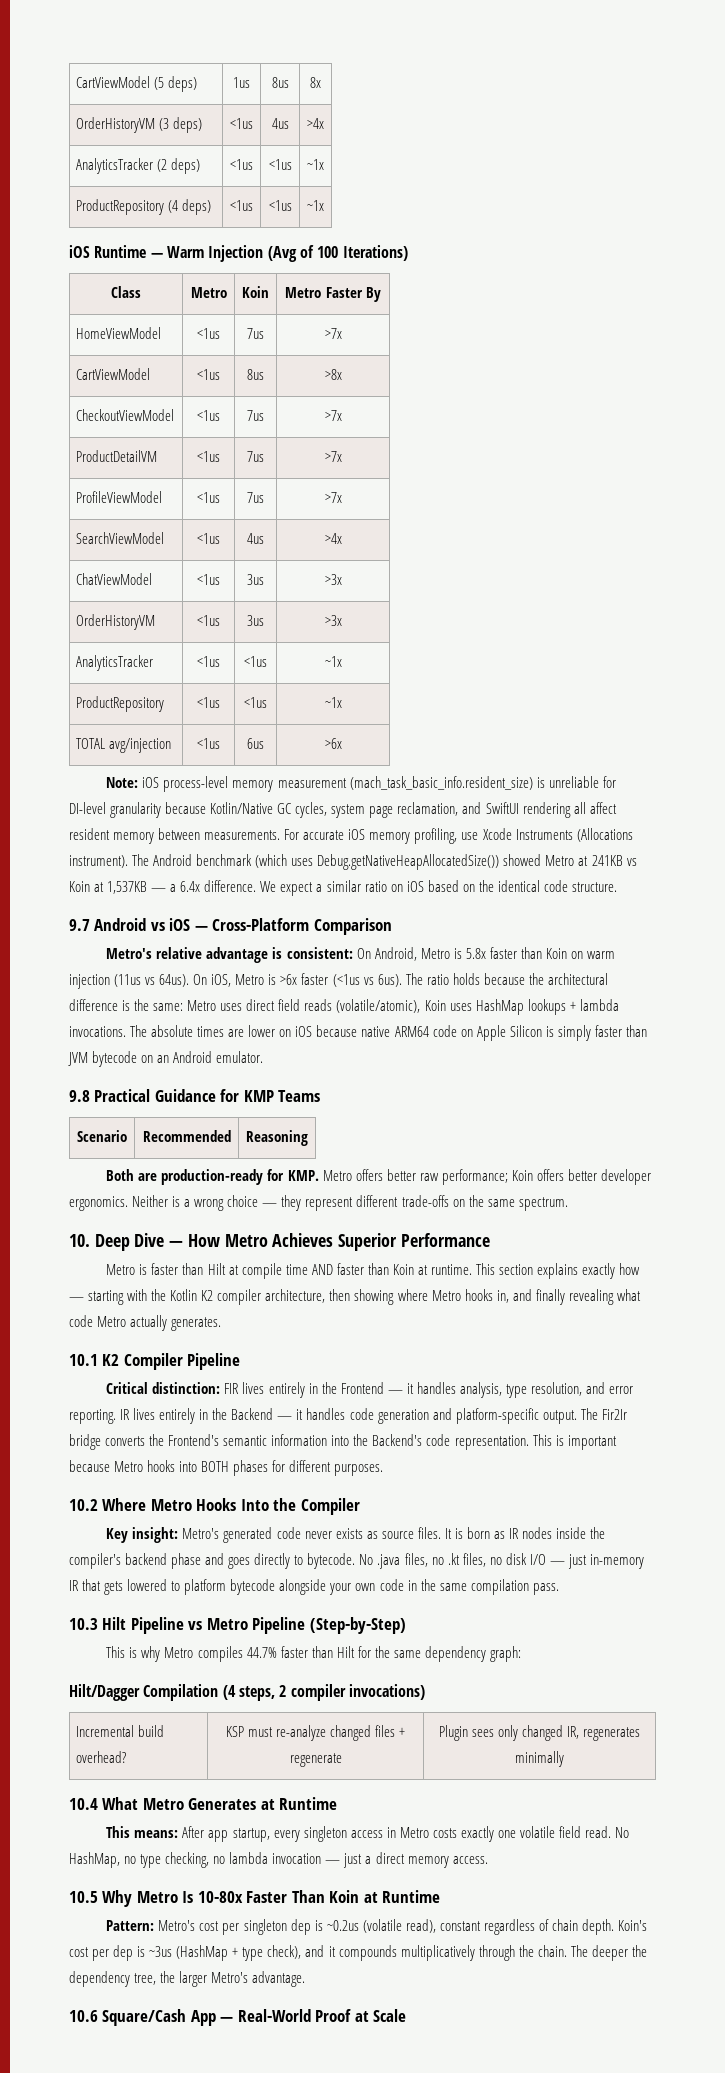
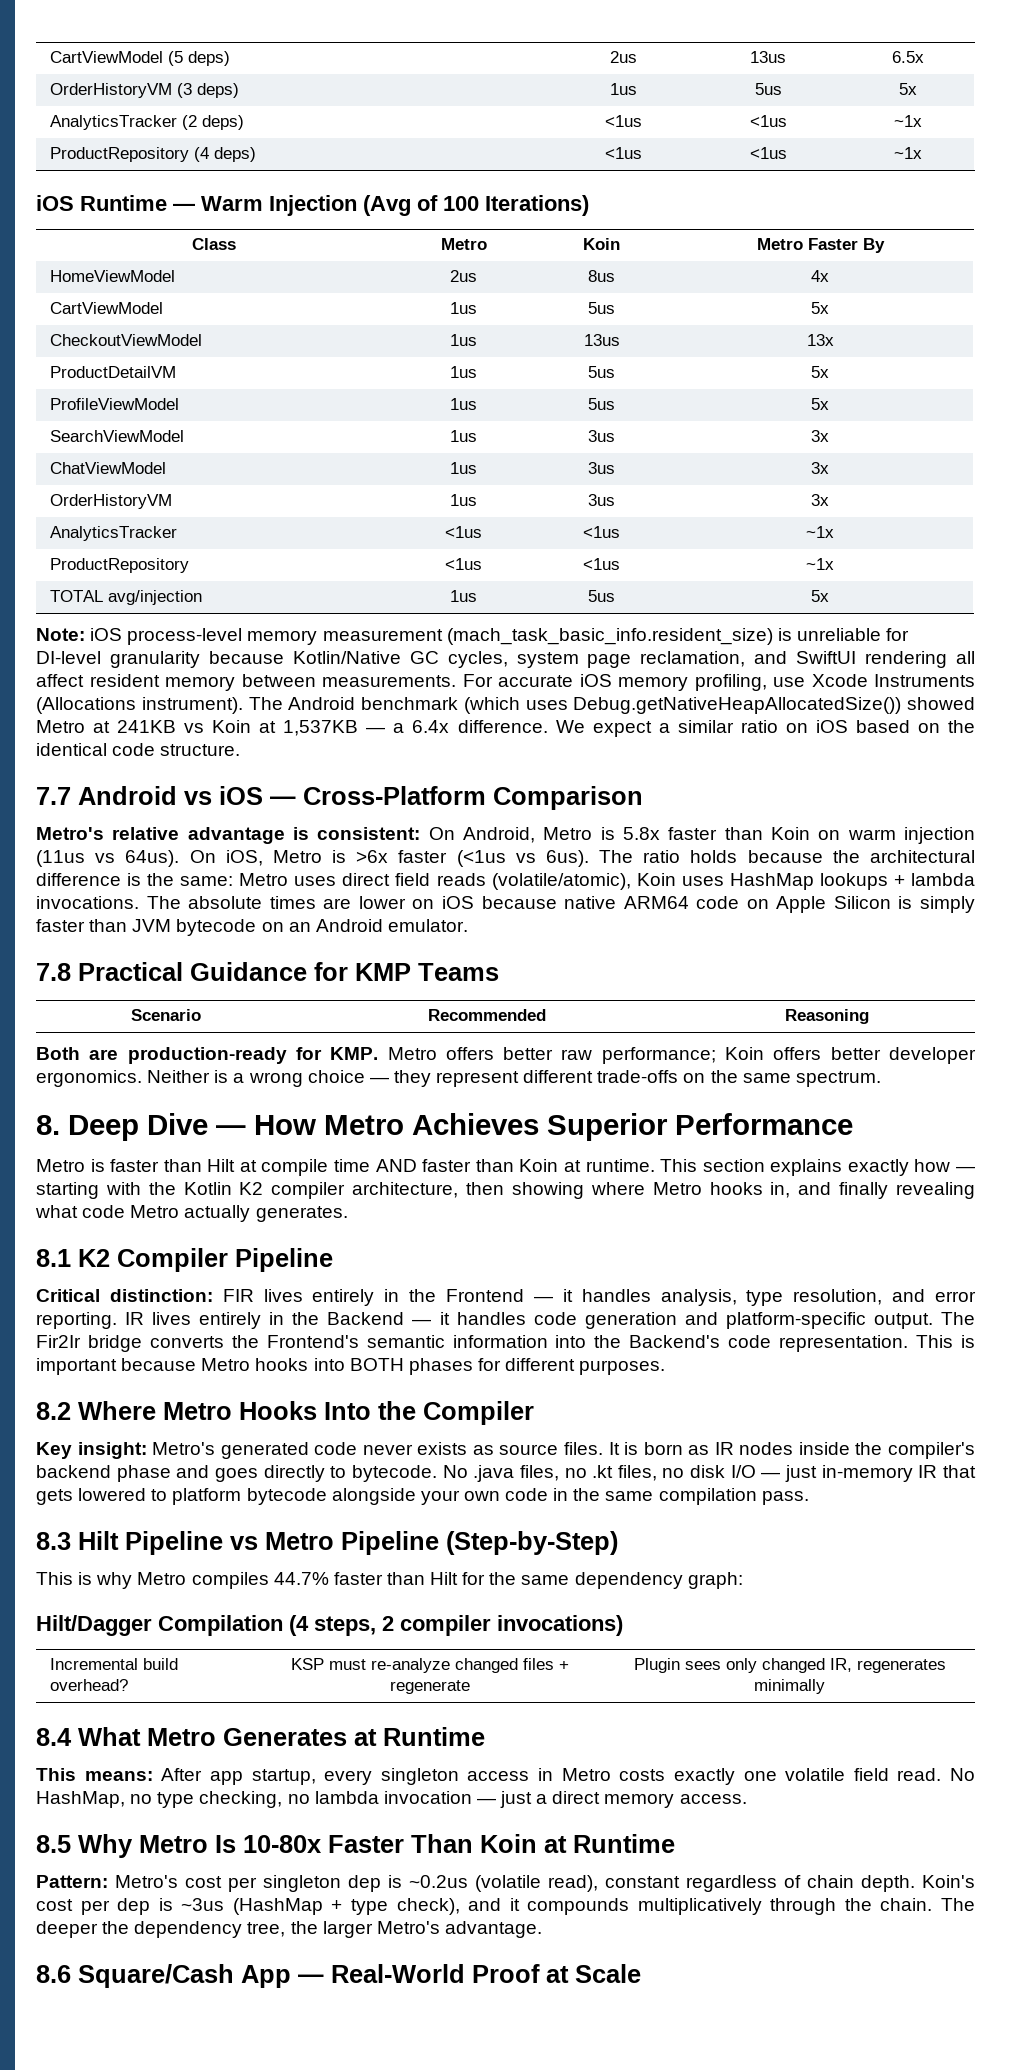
- CartViewModel (5 deps) | 1us | 8us | 8x
+ CartViewModel (5 deps) | 2us | 13us | 6.5x
- OrderHistoryVM (3 deps) | <1us | 4us | >4x
+ OrderHistoryVM (3 deps) | 1us | 5us | 5x
- HomeViewModel | <1us | 7us | >7x
- CartViewModel | <1us | 8us | >8x
- CheckoutViewModel | <1us | 7us | >7x
- ProductDetailVM | <1us | 7us | >7x
- ProfileViewModel | <1us | 7us | >7x
- SearchViewModel | <1us | 4us | >4x
+ HomeViewModel | 2us | 8us | 4x
+ CartViewModel | 1us | 5us | 5x
+ CheckoutViewModel | 1us | 13us | 13x
+ ProductDetailVM | 1us | 5us | 5x
+ ProfileViewModel | 1us | 5us | 5x
+ SearchViewModel | 1us | 3us | 3x
- ChatViewModel | <1us | 3us | >3x
+ ChatViewModel | 1us | 3us | 3x
- OrderHistoryVM | <1us | 3us | >3x
+ OrderHistoryVM | 1us | 3us | 3x
- TOTAL avg/injection | <1us | 6us | >6x
+ TOTAL avg/injection | 1us | 5us | 5x
- 9.7 Android vs iOS — Cross-Platform Comparison
+ 7.7 Android vs iOS — Cross-Platform Comparison
- 9.8 Practical Guidance for KMP Teams
+ 7.8 Practical Guidance for KMP Teams
- 10. Deep Dive — How Metro Achieves Superior Performance
+ 8. Deep Dive — How Metro Achieves Superior Performance
- 10.1 K2 Compiler Pipeline
+ 8.1 K2 Compiler Pipeline
- 10.2 Where Metro Hooks Into the Compiler
+ 8.2 Where Metro Hooks Into the Compiler
- 10.3 Hilt Pipeline vs Metro Pipeline (Step-by-Step)
+ 8.3 Hilt Pipeline vs Metro Pipeline (Step-by-Step)
- 10.4 What Metro Generates at Runtime
+ 8.4 What Metro Generates at Runtime
- 10.5 Why Metro Is 10-80x Faster Than Koin at Runtime
+ 8.5 Why Metro Is 10-80x Faster Than Koin at Runtime
- 10.6 Square/Cash App — Real-World Proof at Scale
+ 8.6 Square/Cash App — Real-World Proof at Scale

